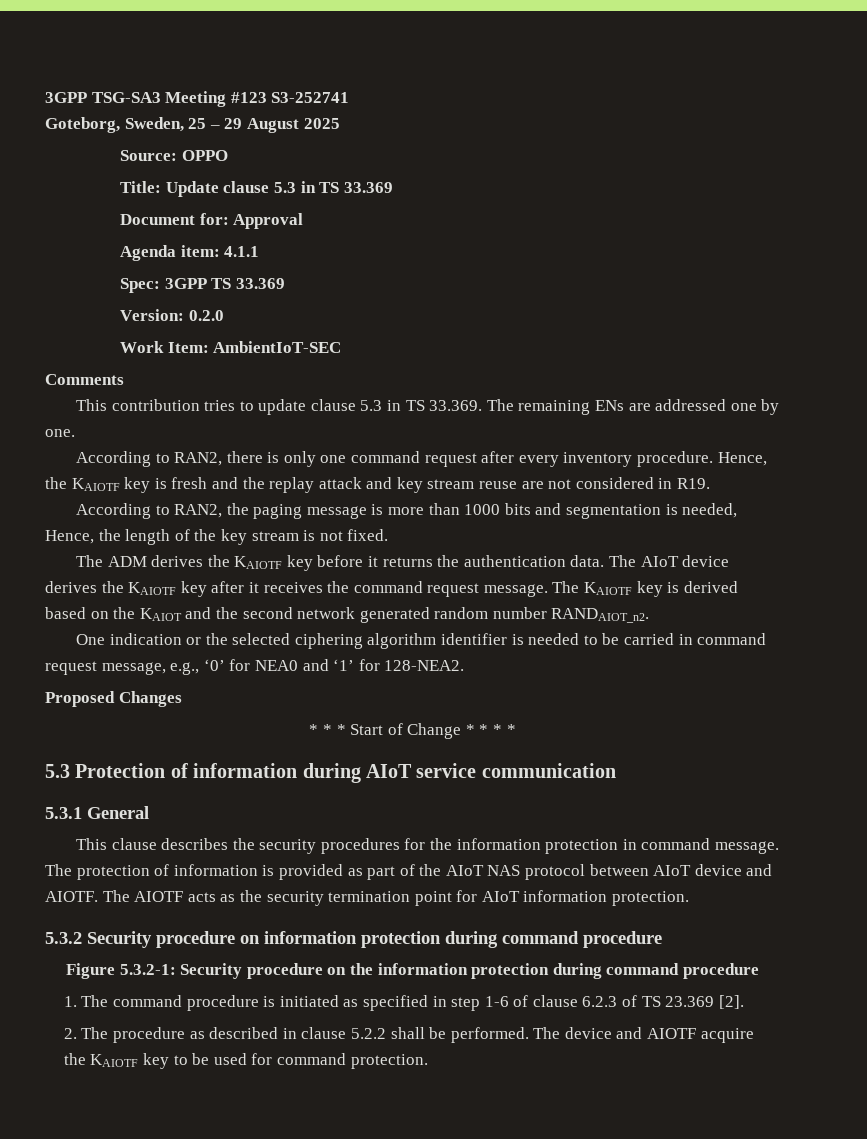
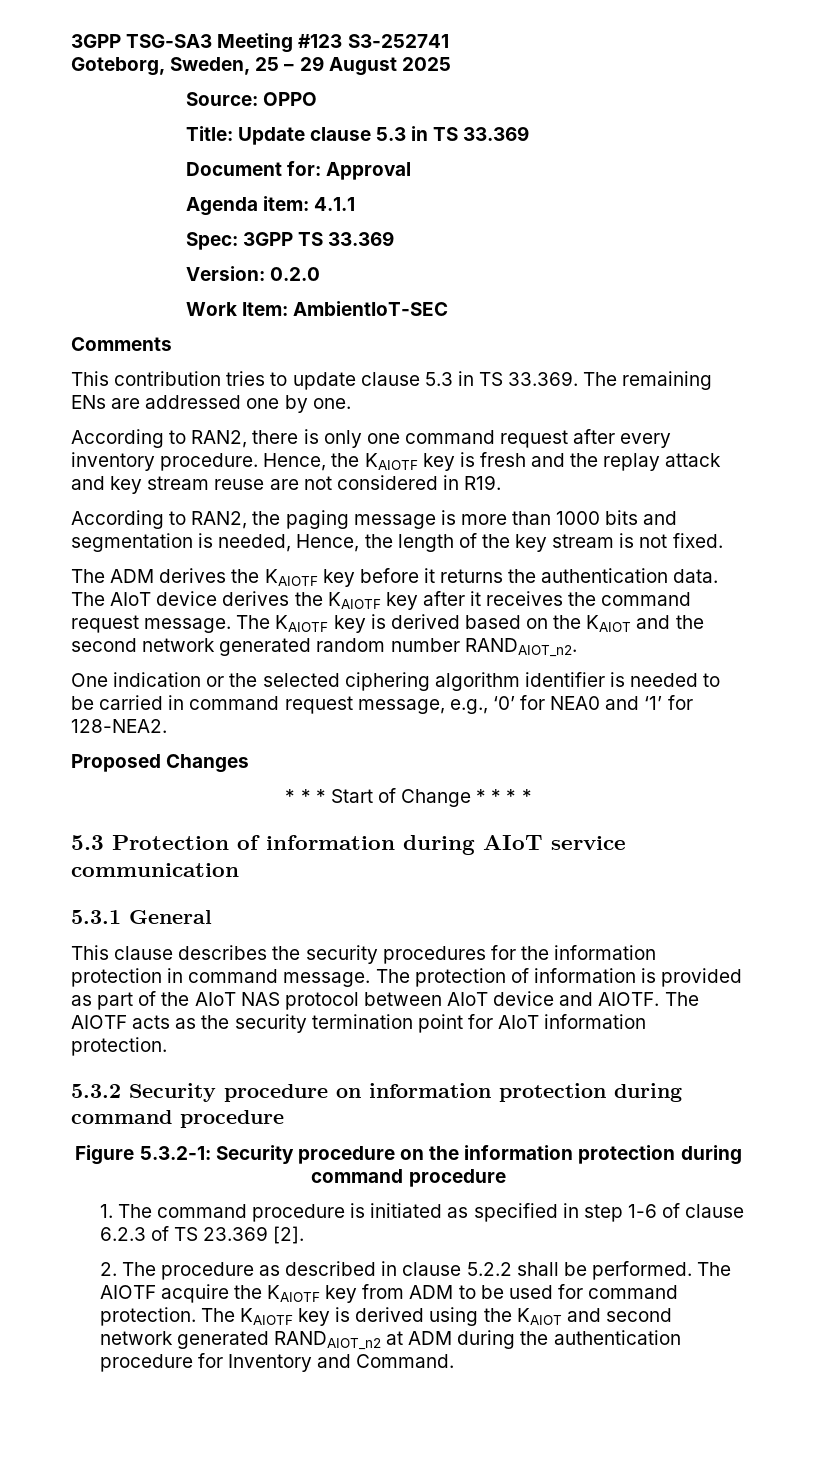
- The device and AIOTF acquire the KAIOTF key to be used for command protection.
+ The AIOTF acquire the KAIOTF key from ADM to be used for command protection.
+ The KAIOTF key is derived using the KAIOT and second network generated RANDAIOT_n2 at ADM during the authentication procedure for Inventory and Command.

